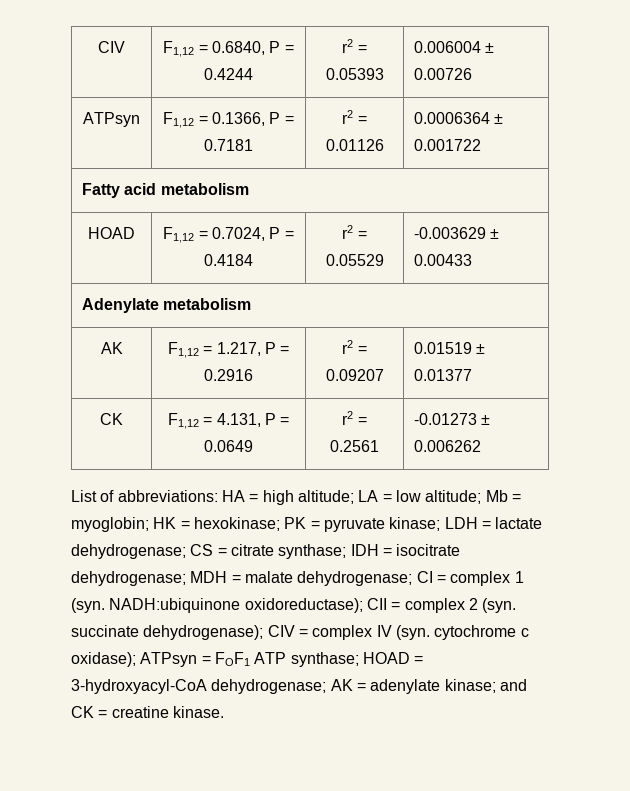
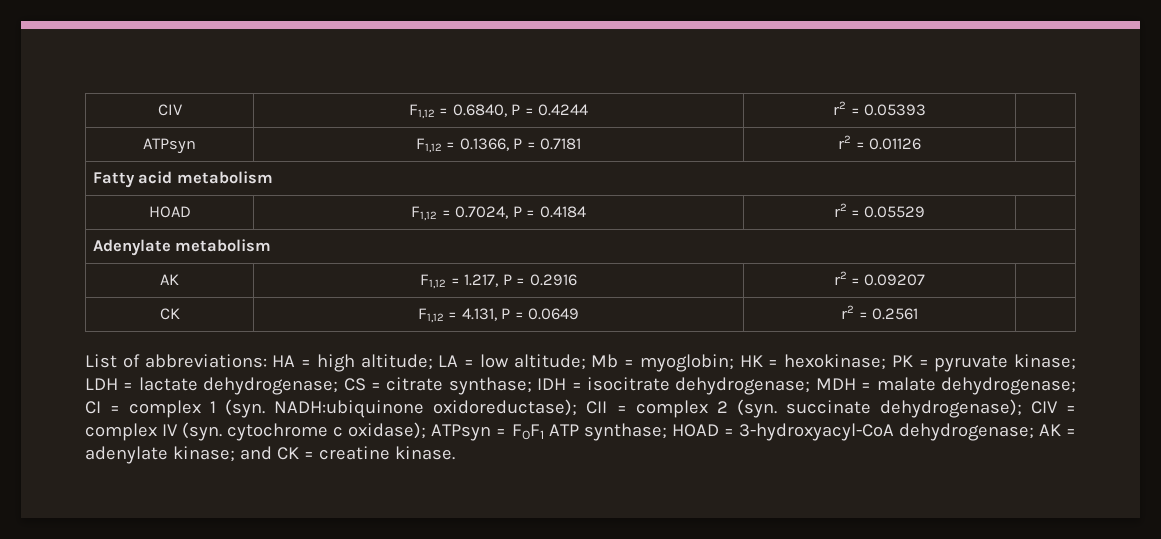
- CIV | F1,12 = 0.6840, P = 0.4244 | r2 = 0.05393 | 0.006004 ± 0.00726
+ CIV | F1,12 = 0.6840, P = 0.4244 | r2 = 0.05393 |
- ATPsyn | F1,12 = 0.1366, P = 0.7181 | r2 = 0.01126 | 0.0006364 ± 0.001722
+ ATPsyn | F1,12 = 0.1366, P = 0.7181 | r2 = 0.01126 |
- HOAD | F1,12 = 0.7024, P = 0.4184 | r2 = 0.05529 | -0.003629 ± 0.00433
+ HOAD | F1,12 = 0.7024, P = 0.4184 | r2 = 0.05529 |
- AK | F1,12 = 1.217, P = 0.2916 | r2 = 0.09207 | 0.01519 ± 0.01377
+ AK | F1,12 = 1.217, P = 0.2916 | r2 = 0.09207 |
- CK | F1,12 = 4.131, P = 0.0649 | r2 = 0.2561 | -0.01273 ± 0.006262
+ CK | F1,12 = 4.131, P = 0.0649 | r2 = 0.2561 |

